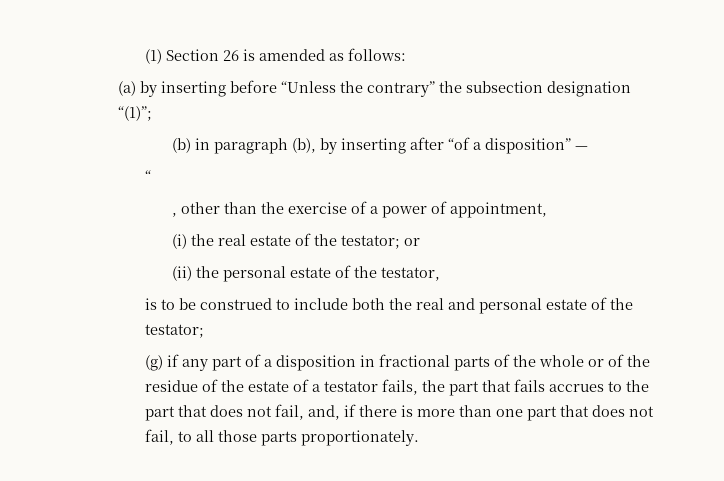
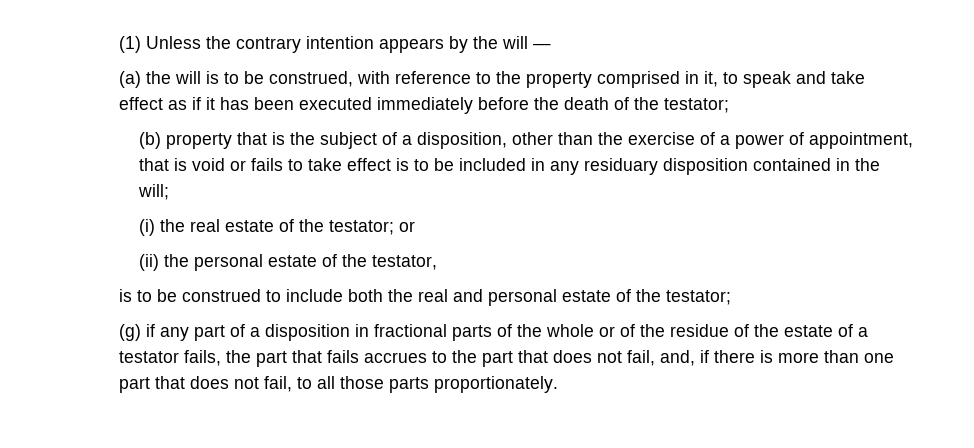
- (1) Section 26 is amended as follows:
- (a) by inserting before “Unless the contrary” the subsection designation “(1)”;
- (b) in paragraph (b), by inserting after “of a disposition” —
- “
- , other than the exercise of a power of appointment,
+ (1) Unless the contrary intention appears by the will —
+ (a) the will is to be construed, with reference to the property comprised in it, to speak and take effect as if it has been executed immediately before the death of the testator;
+ (b) property that is the subject of a disposition, other than the exercise of a power of appointment, that is void or fails to take effect is to be included in any residuary disposition contained in the will;

